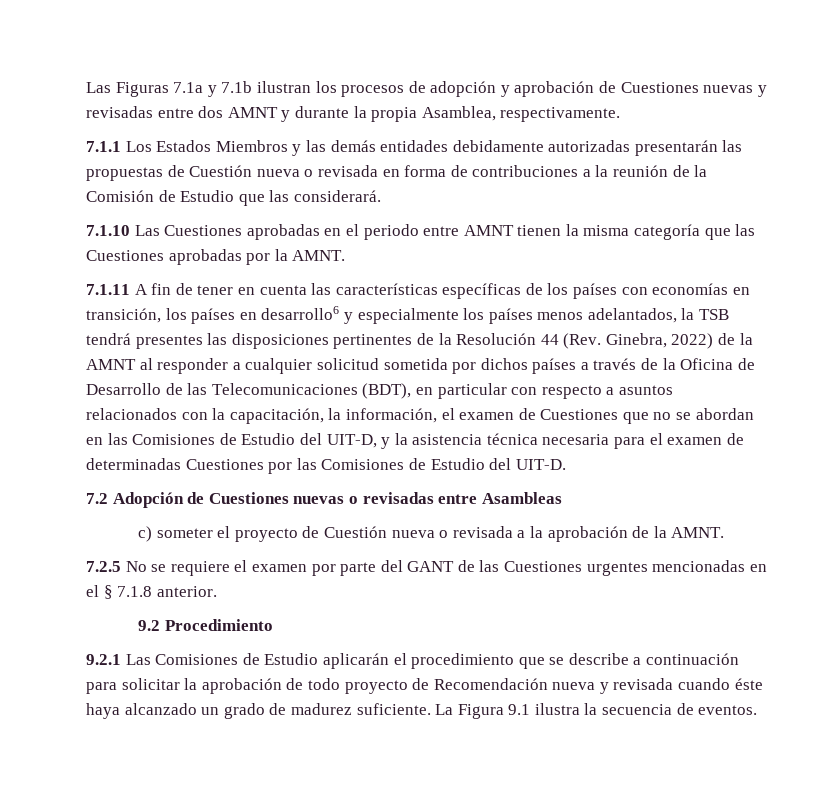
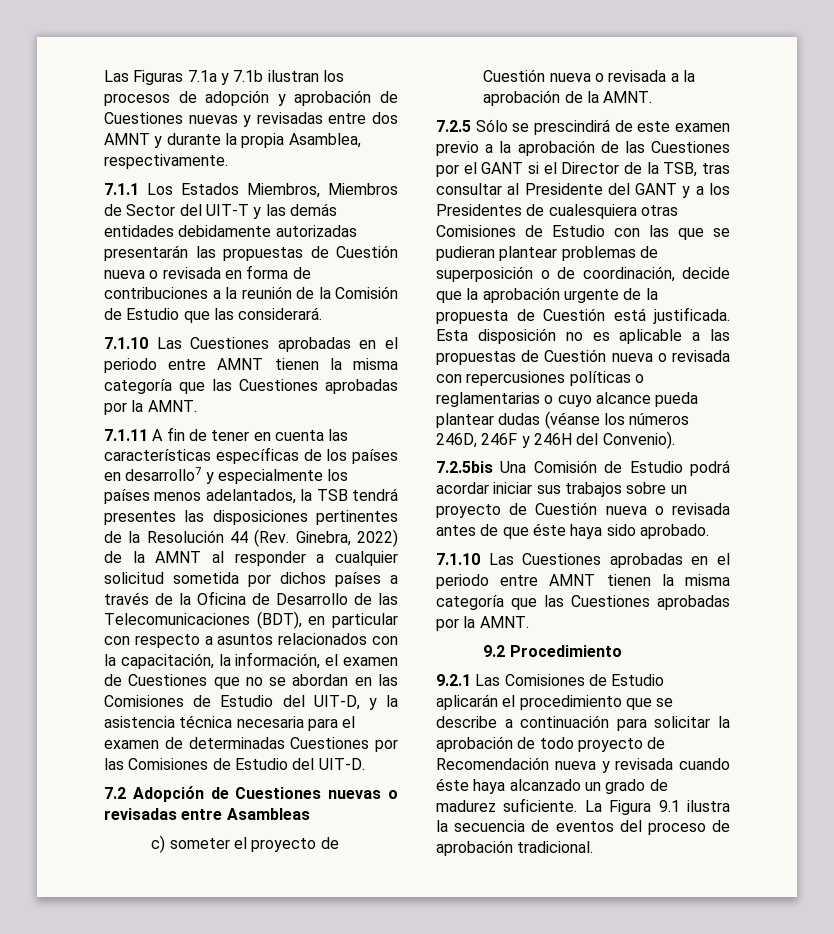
- 7.1.1 Los Estados Miembros y las demás entidades debidamente autorizadas presentarán las propuestas de Cuestión nueva o revisada en forma de contribuciones a la reunión de la Comisión de Estudio que las considerará.
+ 7.1.1 Los Estados Miembros, Miembros de Sector del UIT-T y las demás entidades debidamente autorizadas presentarán las propuestas de Cuestión nueva o revisada en forma de contribuciones a la reunión de la Comisión de Estudio que las considerará.
- 7.1.11 A fin de tener en cuenta las características específicas de los países con economías en transición, los países en desarrollo6 y especialmente los países menos adelantados, la TSB tendrá presentes las disposiciones pertinentes de la Resolución 44 (Rev. Ginebra, 2022) de la AMNT al responder a cualquier solicitud sometida por dichos países a través de la Oficina de Desarrollo de las Telecomunicaciones (BDT), en particular con respecto a asuntos relacionados con la capacitación, la información, el examen de Cuestiones que no se abordan en las Comisiones de Estudio del UIT-D, y la asistencia técnica necesaria para el examen de determinadas Cuestiones por las Comisiones de Estudio del UIT-D.
+ 7.1.11 A fin de tener en cuenta las características específicas de los países en desarrollo7 y especialmente los países menos adelantados, la TSB tendrá presentes las disposiciones pertinentes de la Resolución 44 (Rev. Ginebra, 2022) de la AMNT al responder a cualquier solicitud sometida por dichos países a través de la Oficina de Desarrollo de las Telecomunicaciones (BDT), en particular con respecto a asuntos relacionados con la capacitación, la información, el examen de Cuestiones que no se abordan en las Comisiones de Estudio del UIT-D, y la asistencia técnica necesaria para el examen de determinadas Cuestiones por las Comisiones de Estudio del UIT-D.
- 7.2.5 No se requiere el examen por parte del GANT de las Cuestiones urgentes mencionadas en el § 7.1.8 anterior.
+ 7.2.5 Sólo se prescindirá de este examen previo a la aprobación de las Cuestiones por el GANT si el Director de la TSB, tras consultar al Presidente del GANT y a los Presidentes de cualesquiera otras Comisiones de Estudio con las que se pudieran plantear problemas de superposición o de coordinación, decide que la aprobación urgente de la propuesta de Cuestión está justificada. Esta disposición no es aplicable a las propuestas de Cuestión nueva o revisada con repercusiones políticas o reglamentarias o cuyo alcance pueda plantear dudas (véanse los números 246D, 246F y 246H del Convenio).
+ 7.2.5bis Una Comisión de Estudio podrá acordar iniciar sus trabajos sobre un proyecto de Cuestión nueva o revisada antes de que éste haya sido aprobado.
+ 7.1.10 Las Cuestiones aprobadas en el periodo entre AMNT tienen la misma categoría que las Cuestiones aprobadas por la AMNT.
- La Figura 9.1 ilustra la secuencia de eventos.
+ La Figura 9.1 ilustra la secuencia de eventos del proceso de aprobación tradicional.

